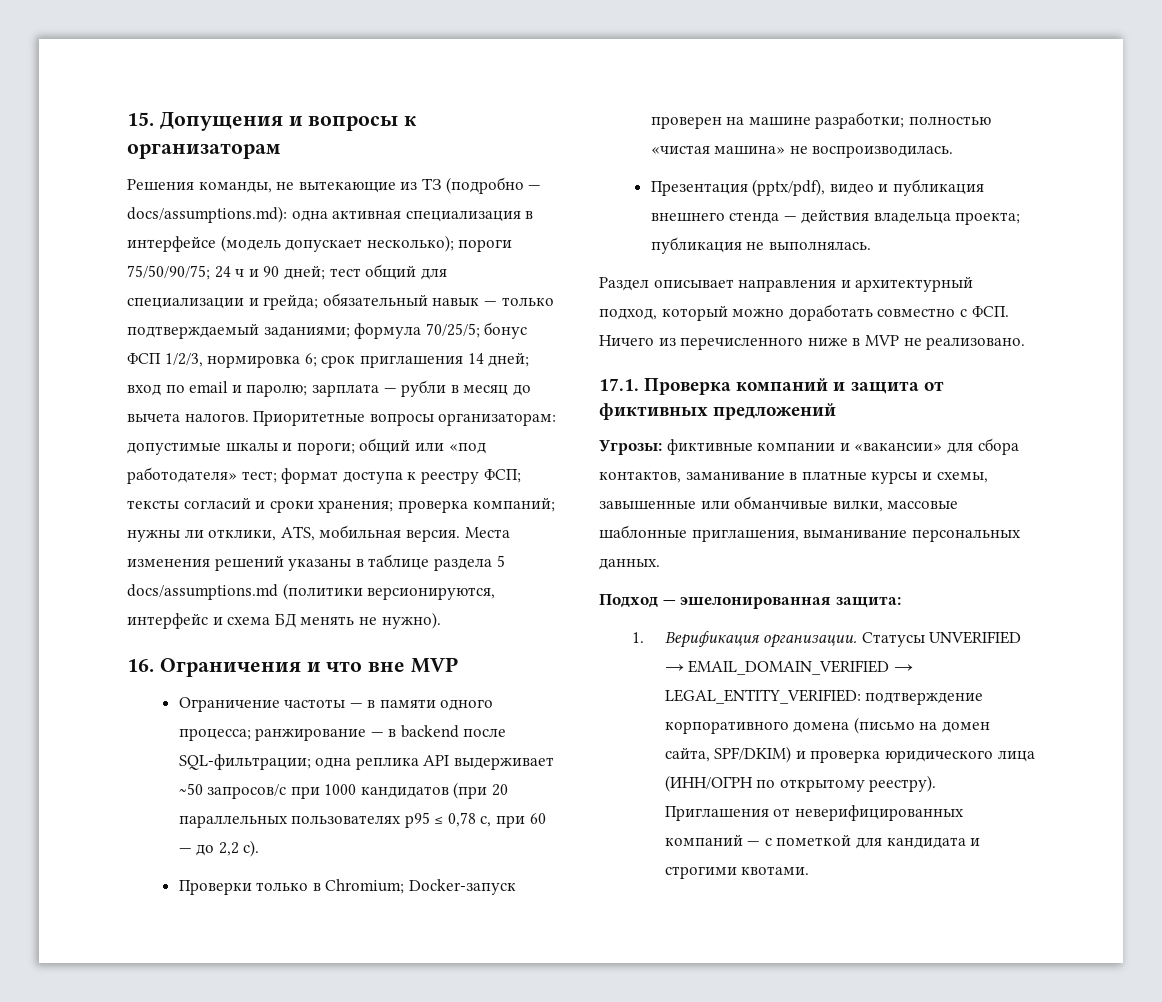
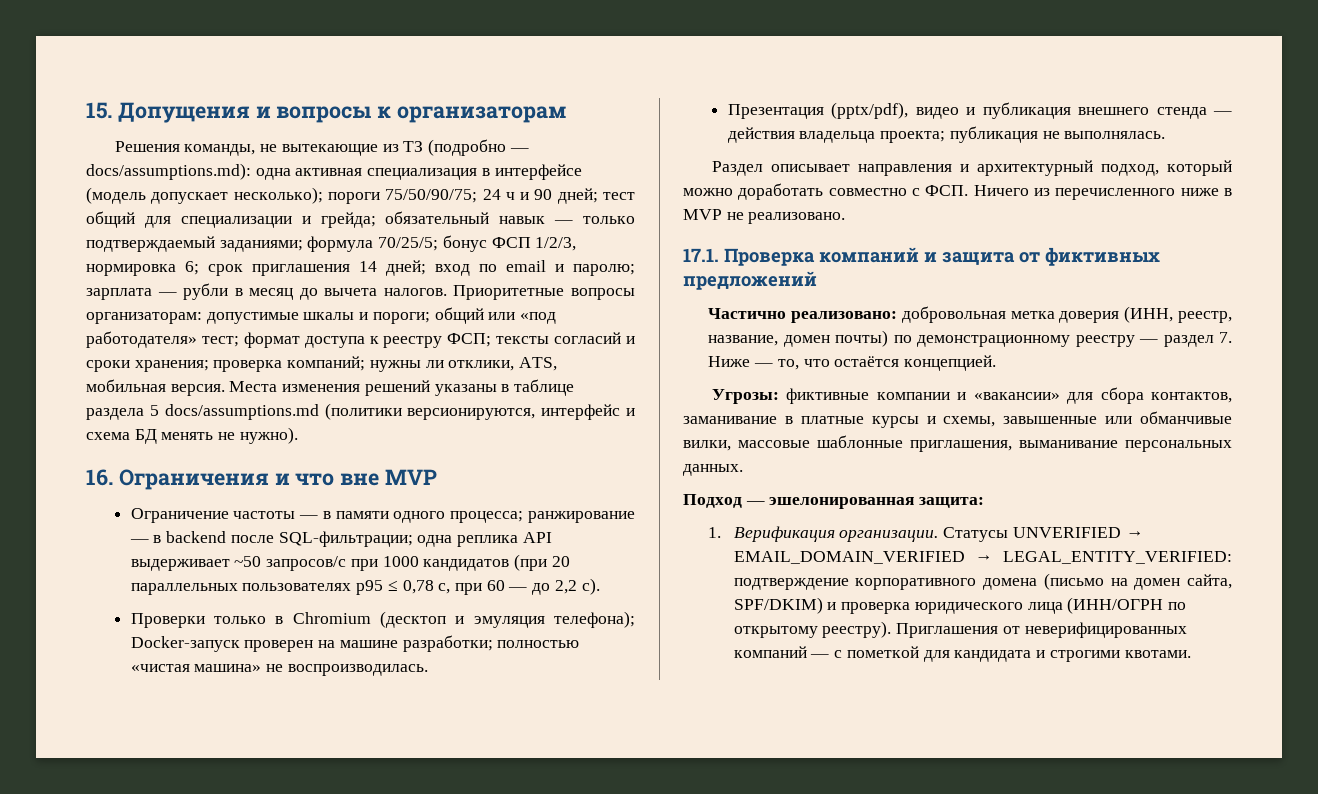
- Проверки только в Chromium; Docker-запуск проверен на машине разработки; полностью «чистая машина» не воспроизводилась.
+ Проверки только в Chromium (десктоп и эмуляция телефона); Docker-запуск проверен на машине разработки; полностью «чистая машина» не воспроизводилась.
+ Частично реализовано: добровольная метка доверия (ИНН, реестр, название, домен почты) по демонстрационному реестру — раздел 7. Ниже — то, что остаётся концепцией.

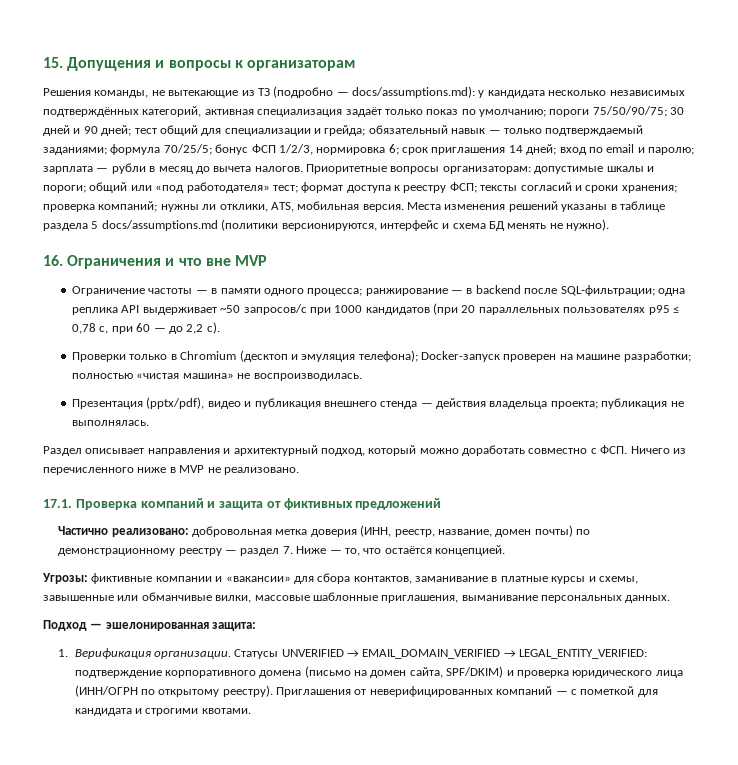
- Решения команды, не вытекающие из ТЗ (подробно — docs/assumptions.md): одна активная специализация в интерфейсе (модель допускает несколько); пороги 75/50/90/75; 24 ч и 90 дней; тест общий для специализации и грейда; обязательный навык — только подтверждаемый заданиями; формула 70/25/5; бонус ФСП 1/2/3, нормировка 6; срок приглашения 14 дней; вход по email и паролю; зарплата — рубли в месяц до вычета налогов.
+ Решения команды, не вытекающие из ТЗ (подробно — docs/assumptions.md): у кандидата несколько независимых подтверждённых категорий, активная специализация задаёт только показ по умолчанию; пороги 75/50/90/75; 30 дней и 90 дней; тест общий для специализации и грейда; обязательный навык — только подтверждаемый заданиями; формула 70/25/5; бонус ФСП 1/2/3, нормировка 6; срок приглашения 14 дней; вход по email и паролю; зарплата — рубли в месяц до вычета налогов.

